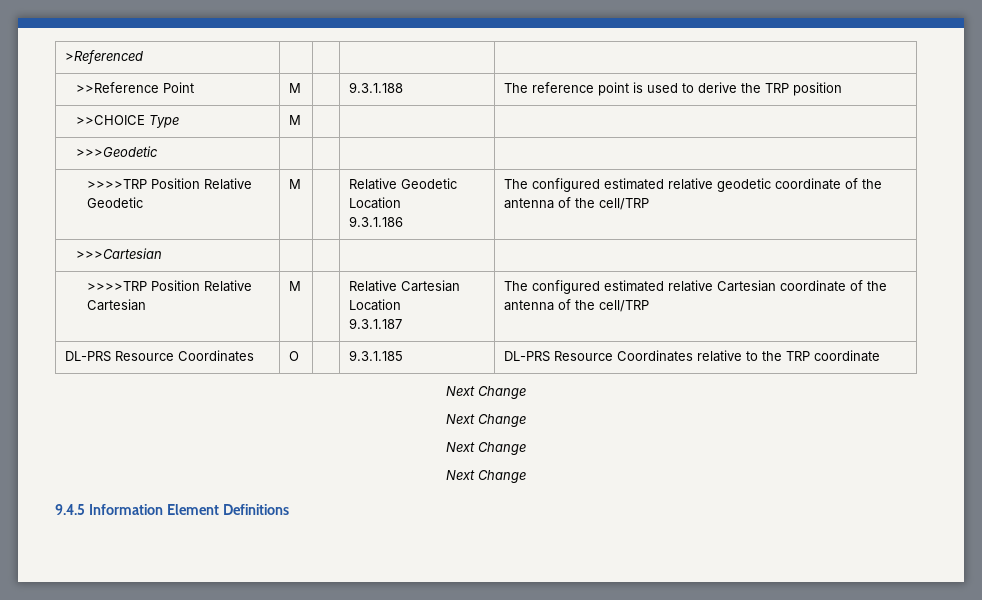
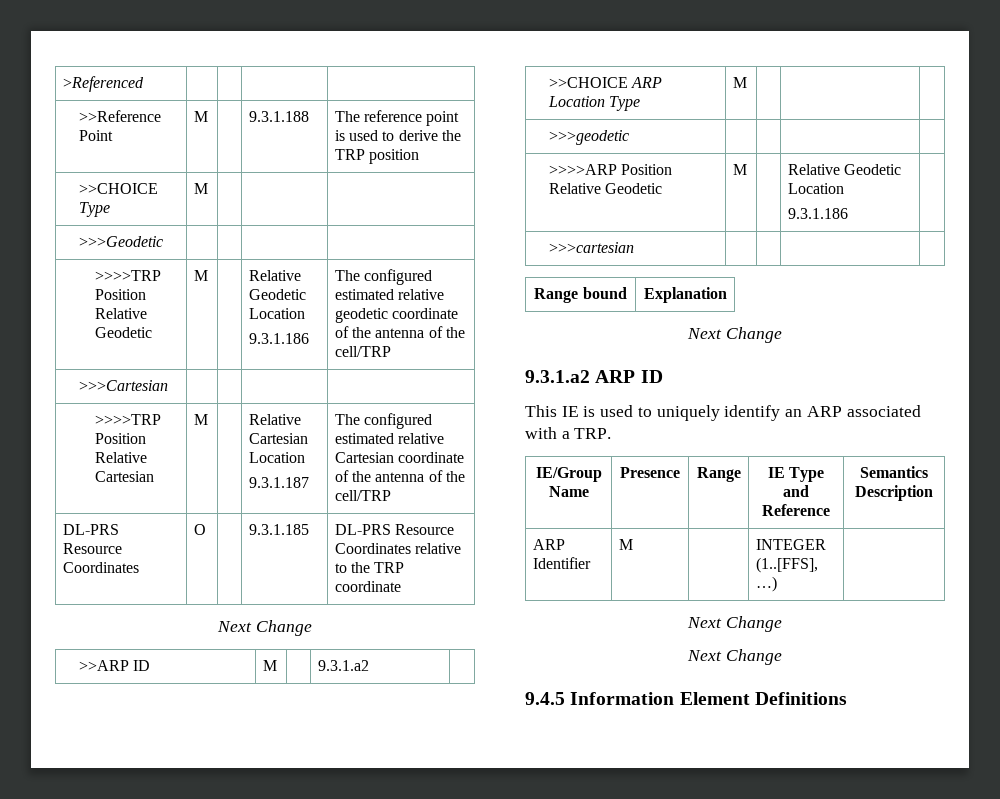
  DL-PRS Resource Coordinates | O | | 9.3.1.185 | DL-PRS Resource Coordinates relative to the TRP coordinate
  Next Change
+ >>ARP ID | M | | 9.3.1.a2 |
+ >>CHOICE ARP Location Type | M | | |
+ >>>geodetic | | | |
+ >>>>ARP Position Relative Geodetic | M | | Relative Geodetic Location
+ 9.3.1.186 |
+ >>>cartesian | | | |
+ Range bound | Explanation
  Next Change
+ 9.3.1.a2 ARP ID
+ This IE is used to uniquely identify an ARP associated with a TRP.
+ IE/Group Name | Presence | Range | IE Type and Reference | Semantics Description
+ ARP Identifier | M | | INTEGER (1..[FFS], …) |

